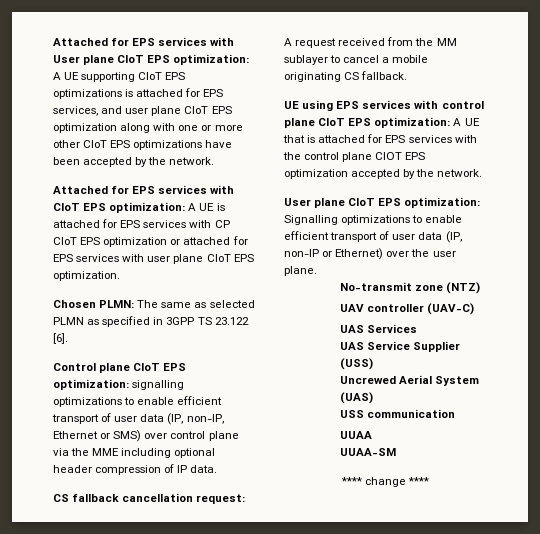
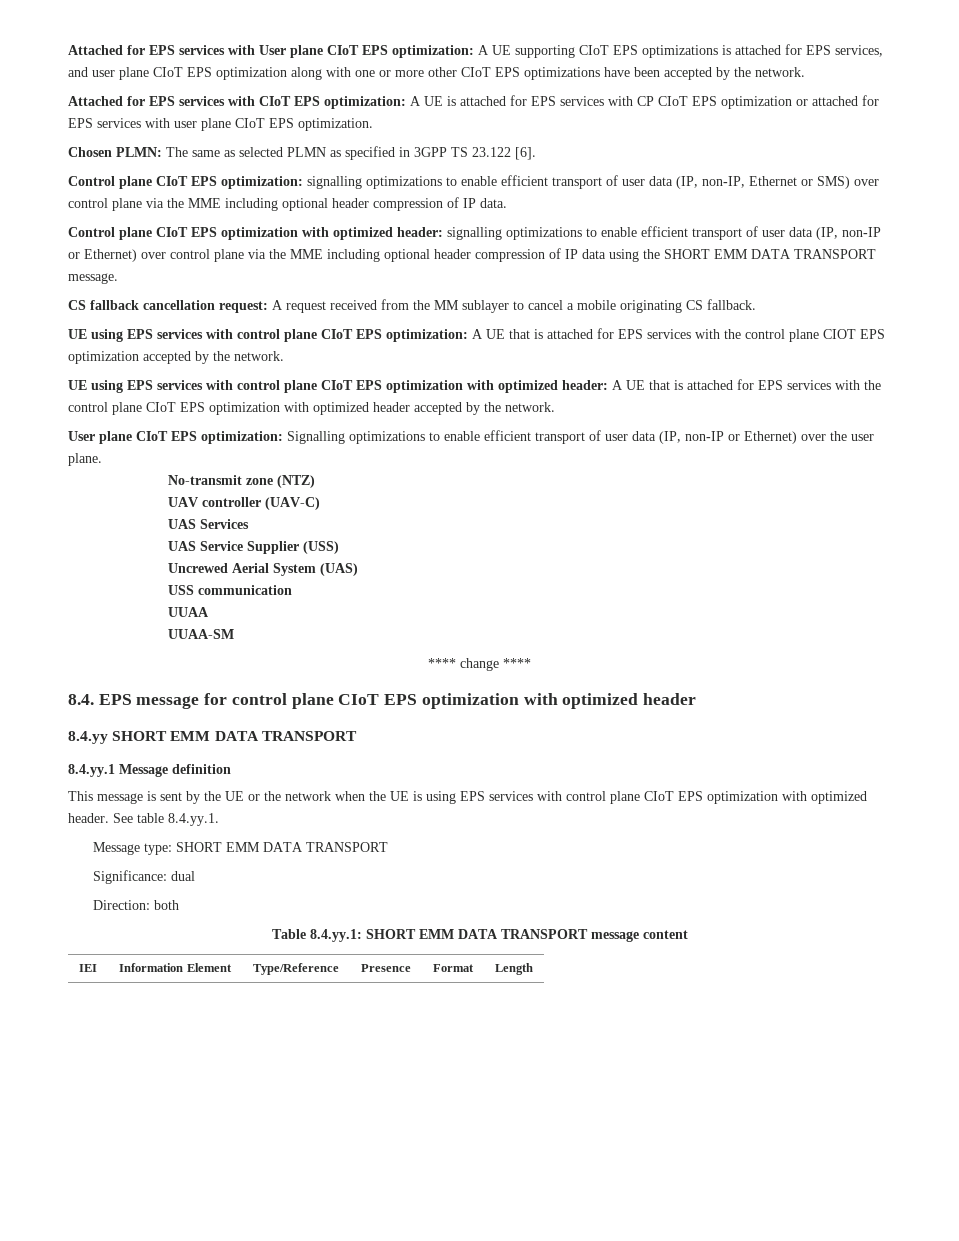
+ Control plane CIoT EPS optimization with optimized header: signalling optimizations to enable efficient transport of user data (IP, non-IP or Ethernet) over control plane via the MME including optional header compression of IP data using the SHORT EMM DATA TRANSPORT message.
+ UE using EPS services with control plane CIoT EPS optimization with optimized header: A UE that is attached for EPS services with the control plane CIoT EPS optimization with optimized header accepted by the network.
+ 8.4. EPS message for control plane CIoT EPS optimization with optimized header
+ 8.4.yy SHORT EMM DATA TRANSPORT
+ 8.4.yy.1 Message definition
+ This message is sent by the UE or the network when the UE is using EPS services with control plane CIoT EPS optimization with optimized header. See table 8.4.yy.1.
+ Message type: SHORT EMM DATA TRANSPORT
+ Significance: dual
+ Direction: both
+ Table 8.4.yy.1: SHORT EMM DATA TRANSPORT message content
+ IEI | Information Element | Type/Reference | Presence | Format | Length

